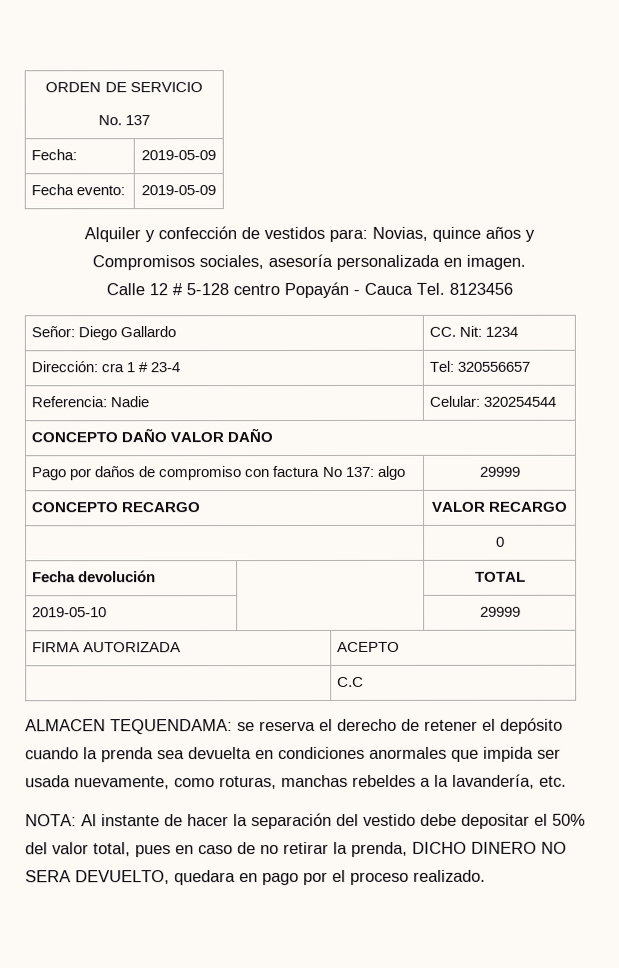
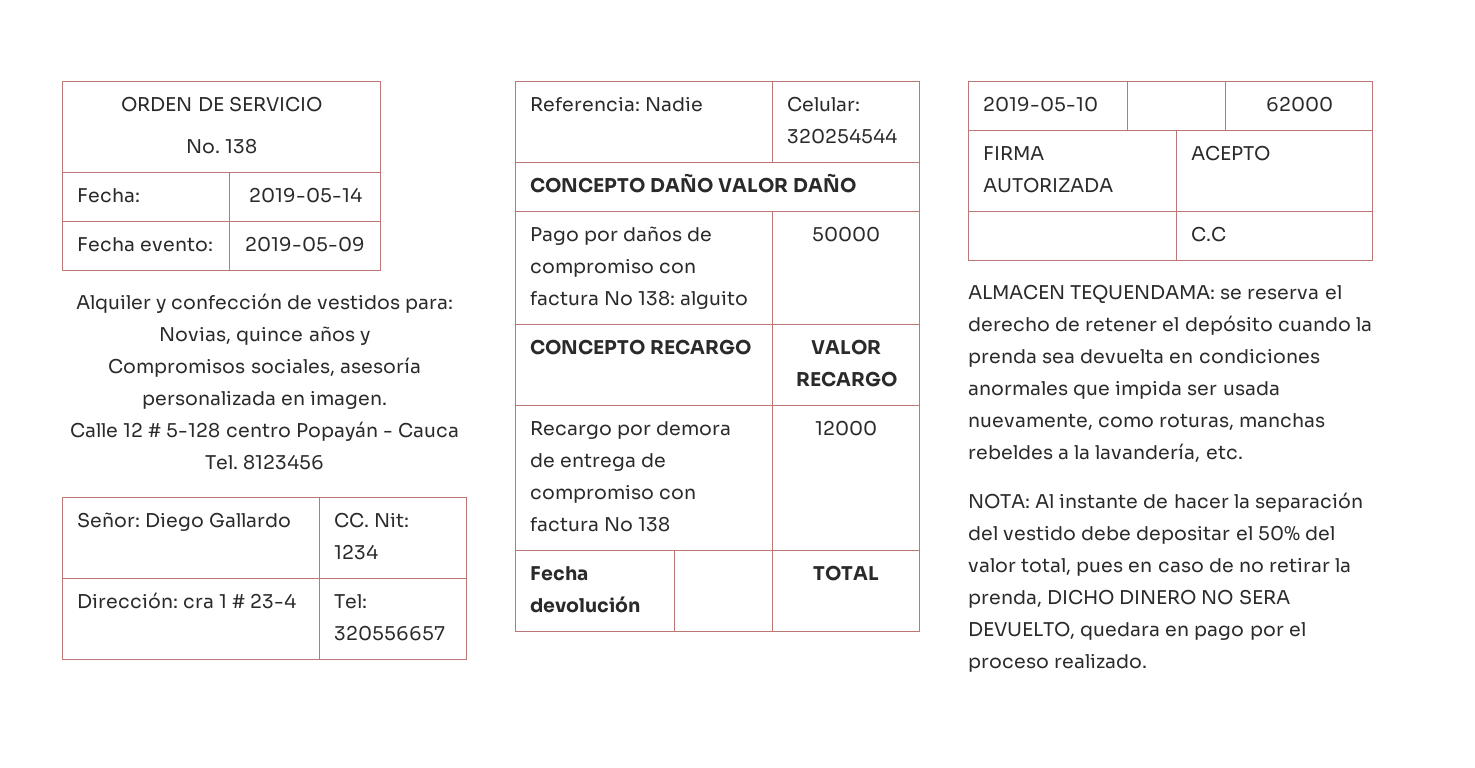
  ORDEN DE SERVICIO
- No. 137
+ No. 138
- Fecha: | 2019-05-09
+ Fecha: | 2019-05-14
- Pago por daños de compromiso con factura No 137: algo | 29999
+ Pago por daños de compromiso con factura No 138: alguito | 50000
- | 0
+ Recargo por demora de entrega de compromiso con factura No 138 | 12000
- 2019-05-10 | | 29999
+ 2019-05-10 | | 62000

